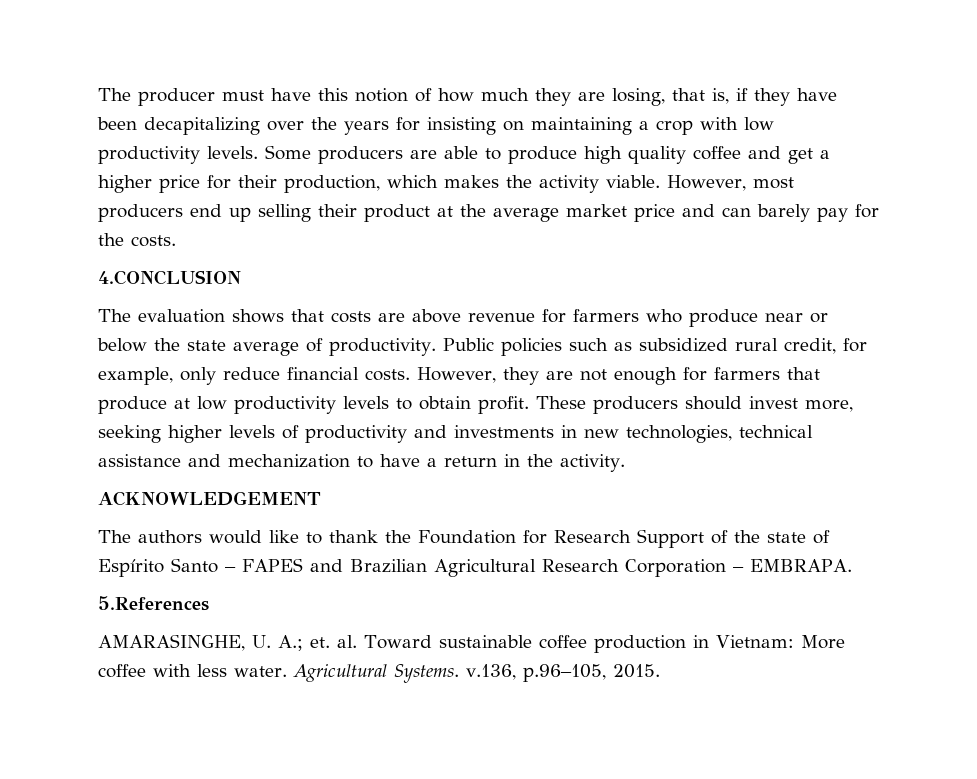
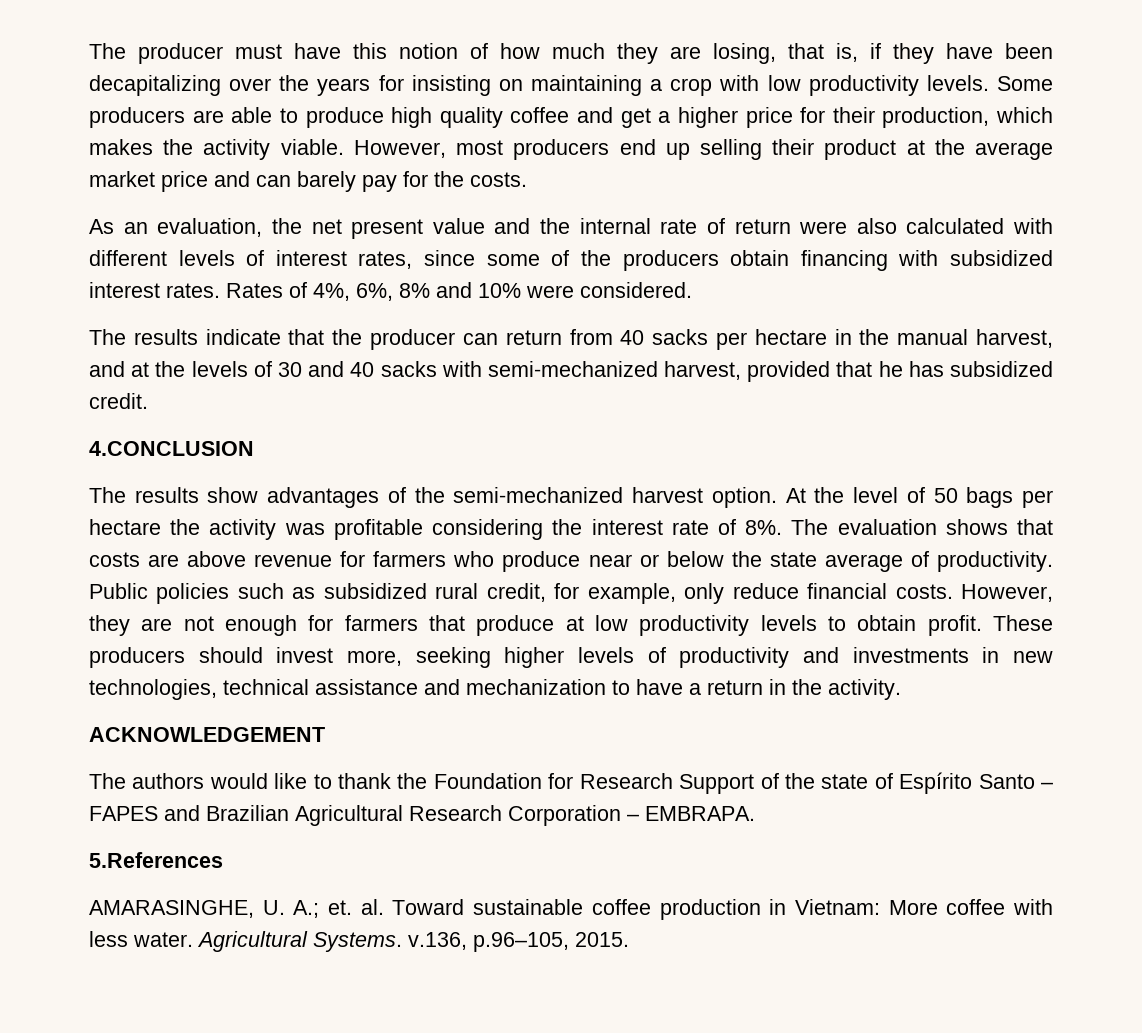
+ As an evaluation, the net present value and the internal rate of return were also calculated with different levels of interest rates, since some of the producers obtain financing with subsidized interest rates. Rates of 4%, 6%, 8% and 10% were considered.
+ The results indicate that the producer can return from 40 sacks per hectare in the manual harvest, and at the levels of 30 and 40 sacks with semi-mechanized harvest, provided that he has subsidized credit.
  4.CONCLUSION
- The evaluation shows that costs are above revenue for farmers who produce near or below the state average of productivity.
+ The results show advantages of the semi-mechanized harvest option. At the level of 50 bags per hectare the activity was profitable considering the interest rate of 8%. The evaluation shows that costs are above revenue for farmers who produce near or below the state average of productivity.

